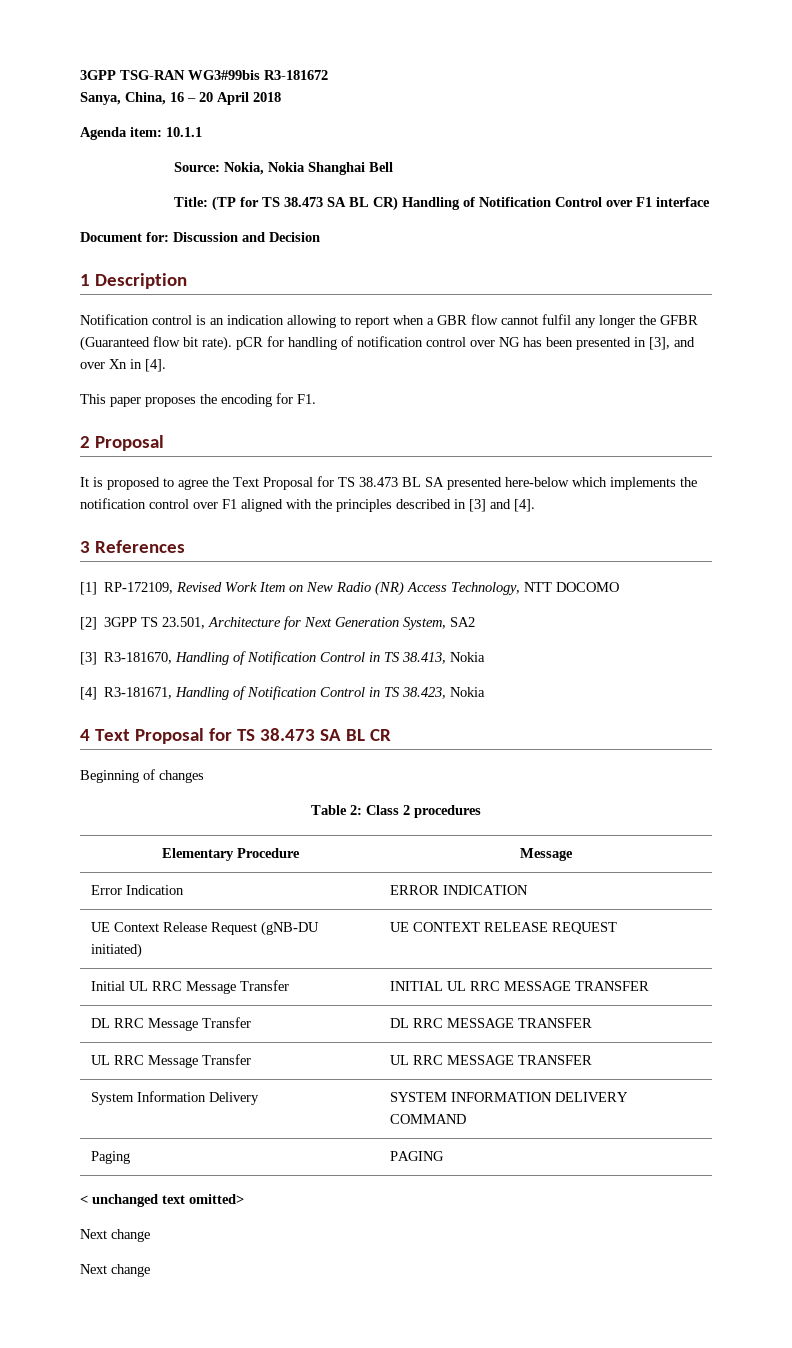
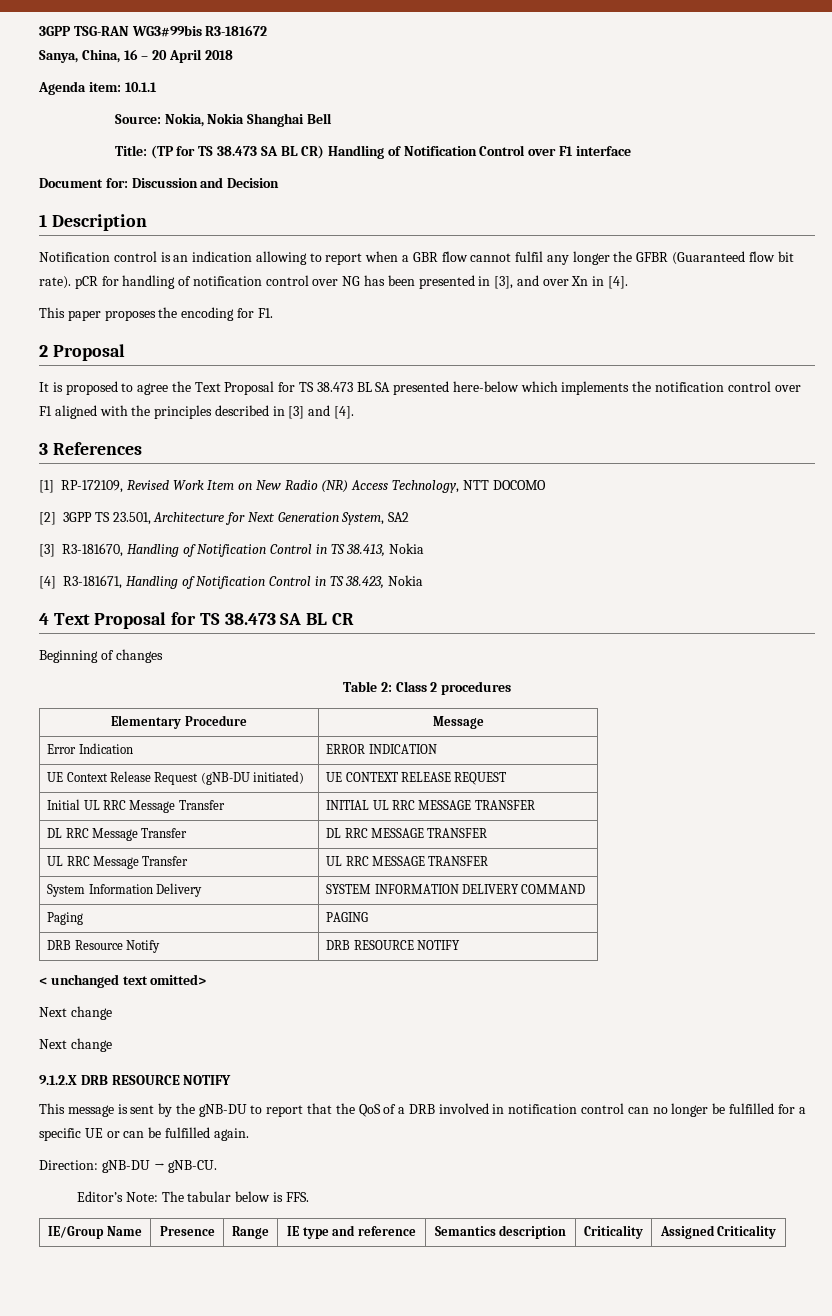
+ DRB Resource Notify | DRB RESOURCE NOTIFY
+ 9.1.2.X DRB RESOURCE NOTIFY
+ This message is sent by the gNB-DU to report that the QoS of a DRB involved in notification control can no longer be fulfilled for a specific UE or can be fulfilled again.
+ Direction: gNB-DU → gNB-CU.
+ Editor’s Note: The tabular below is FFS.
+ IE/Group Name | Presence | Range | IE type and reference | Semantics description | Criticality | Assigned Criticality

